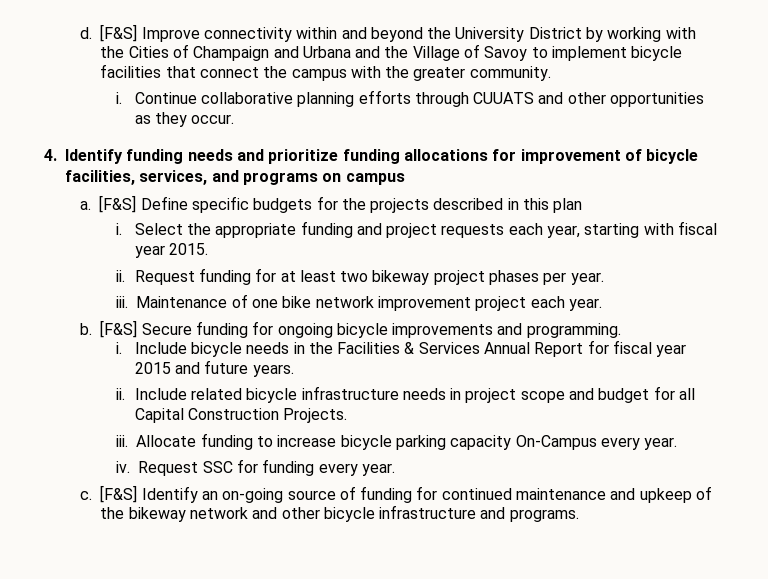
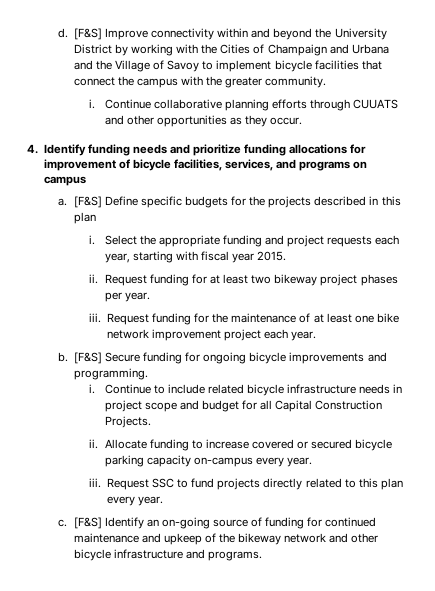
- Maintenance of one bike network improvement project each year.
+ Request funding for the maintenance of at least one bike network improvement project each year.
- Include bicycle needs in the Facilities & Services Annual Report for fiscal year 2015 and future years.
- ii. Include related bicycle infrastructure needs in project scope and budget for all Capital Construction Projects.
- iii.
+ Continue to include related bicycle infrastructure needs in project scope and budget for all Capital Construction Projects.
+ ii.
- Allocate funding to increase bicycle parking capacity On-Campus every year.
- iv.
+ Allocate funding to increase covered or secured bicycle parking capacity on-campus every year.
+ iii.
- Request SSC for funding every year.
+ Request SSC to fund projects directly related to this plan every year.

